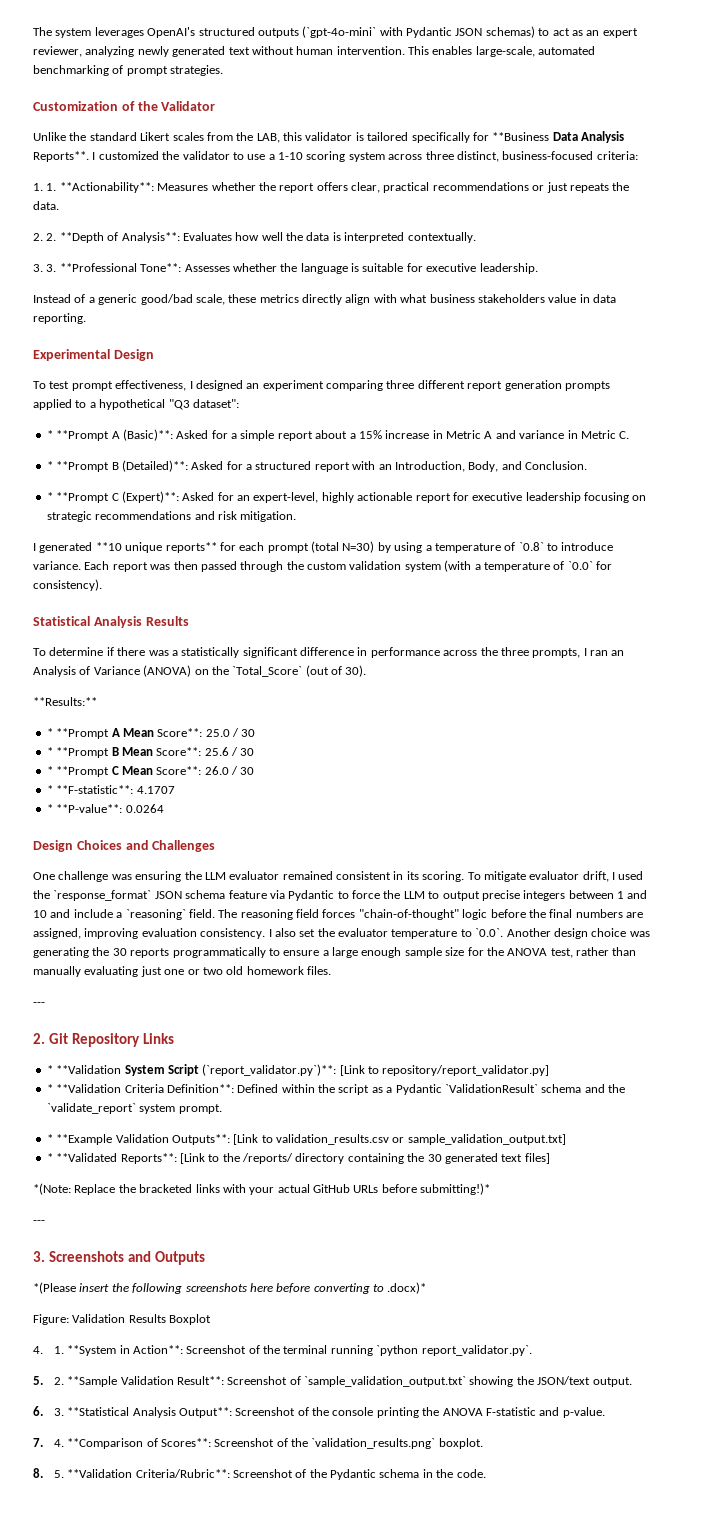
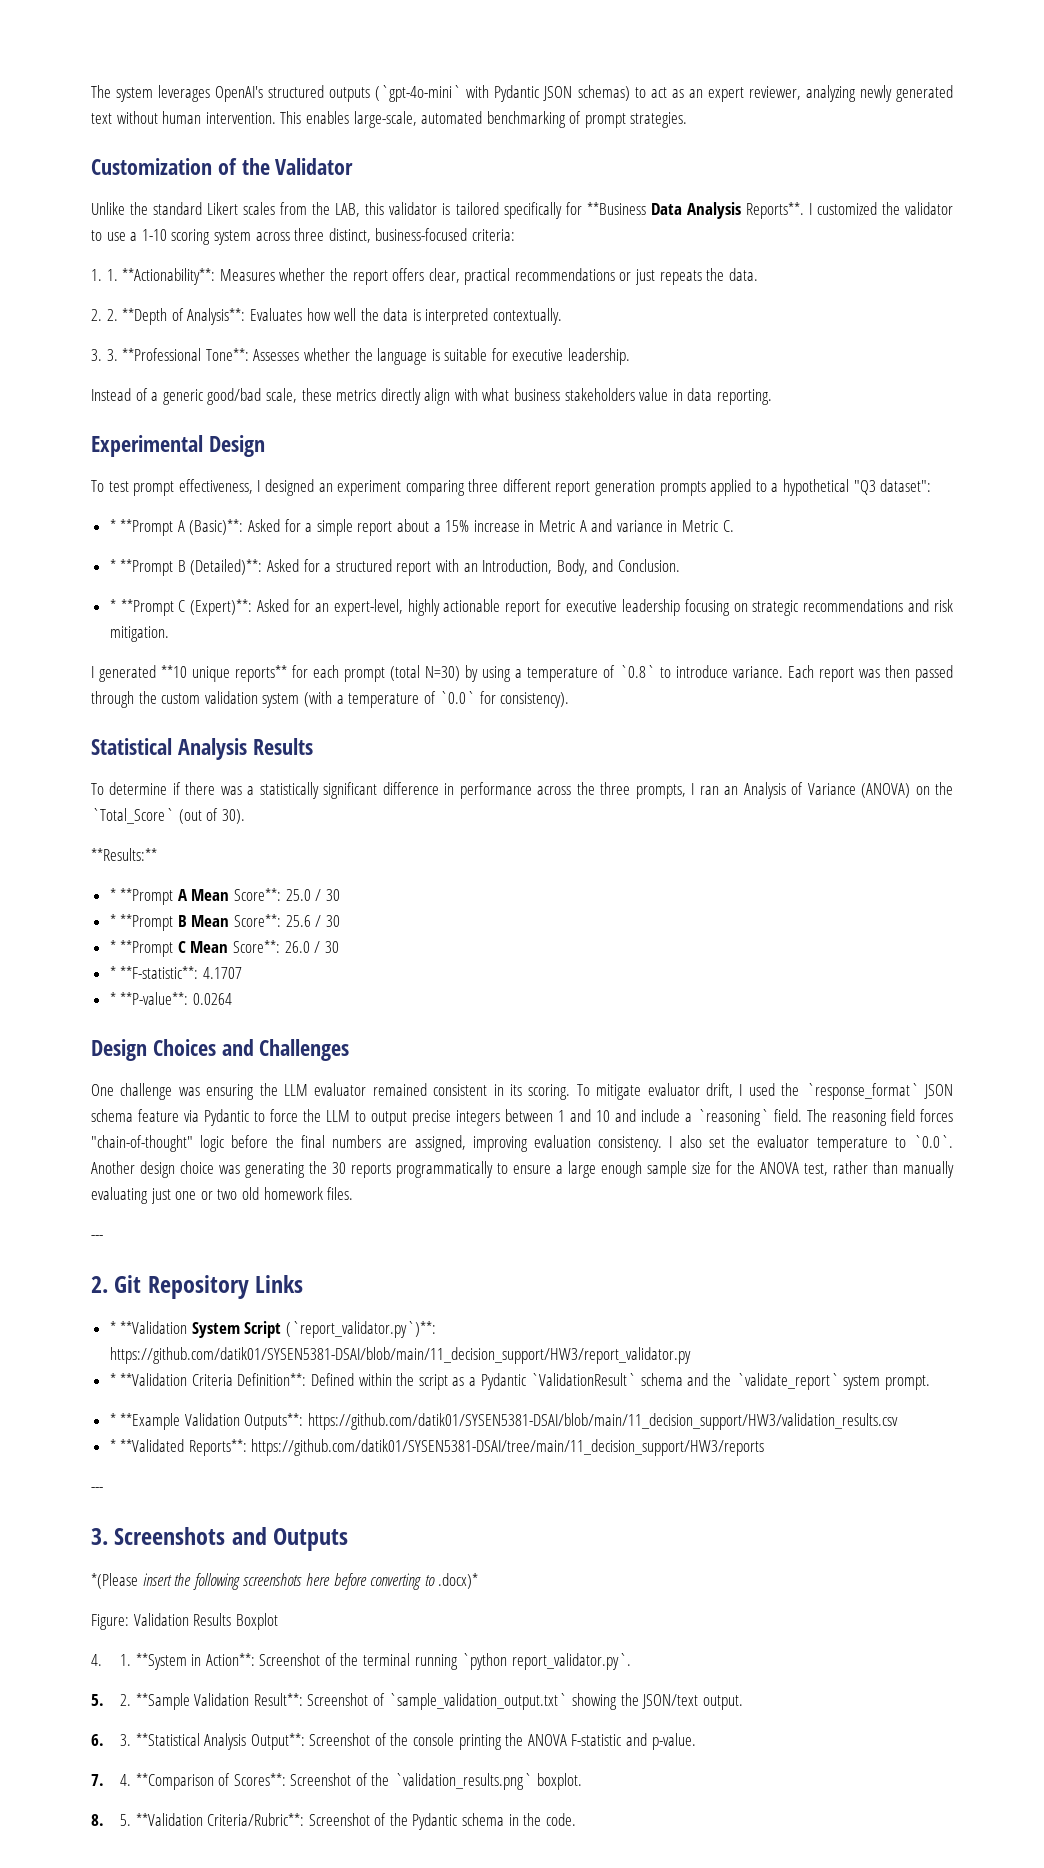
- * **Validation System Script (`report_validator.py`)**: [Link to repository/report_validator.py]
+ * **Validation System Script (`report_validator.py`)**: https://github.com/datik01/SYSEN5381-DSAI/blob/main/11_decision_support/HW3/report_validator.py
- * **Example Validation Outputs**: [Link to validation_results.csv or sample_validation_output.txt]
- * **Validated Reports**: [Link to the /reports/ directory containing the 30 generated text files]
- *(Note: Replace the bracketed links with your actual GitHub URLs before submitting!)*
+ * **Example Validation Outputs**: https://github.com/datik01/SYSEN5381-DSAI/blob/main/11_decision_support/HW3/validation_results.csv
+ * **Validated Reports**: https://github.com/datik01/SYSEN5381-DSAI/tree/main/11_decision_support/HW3/reports

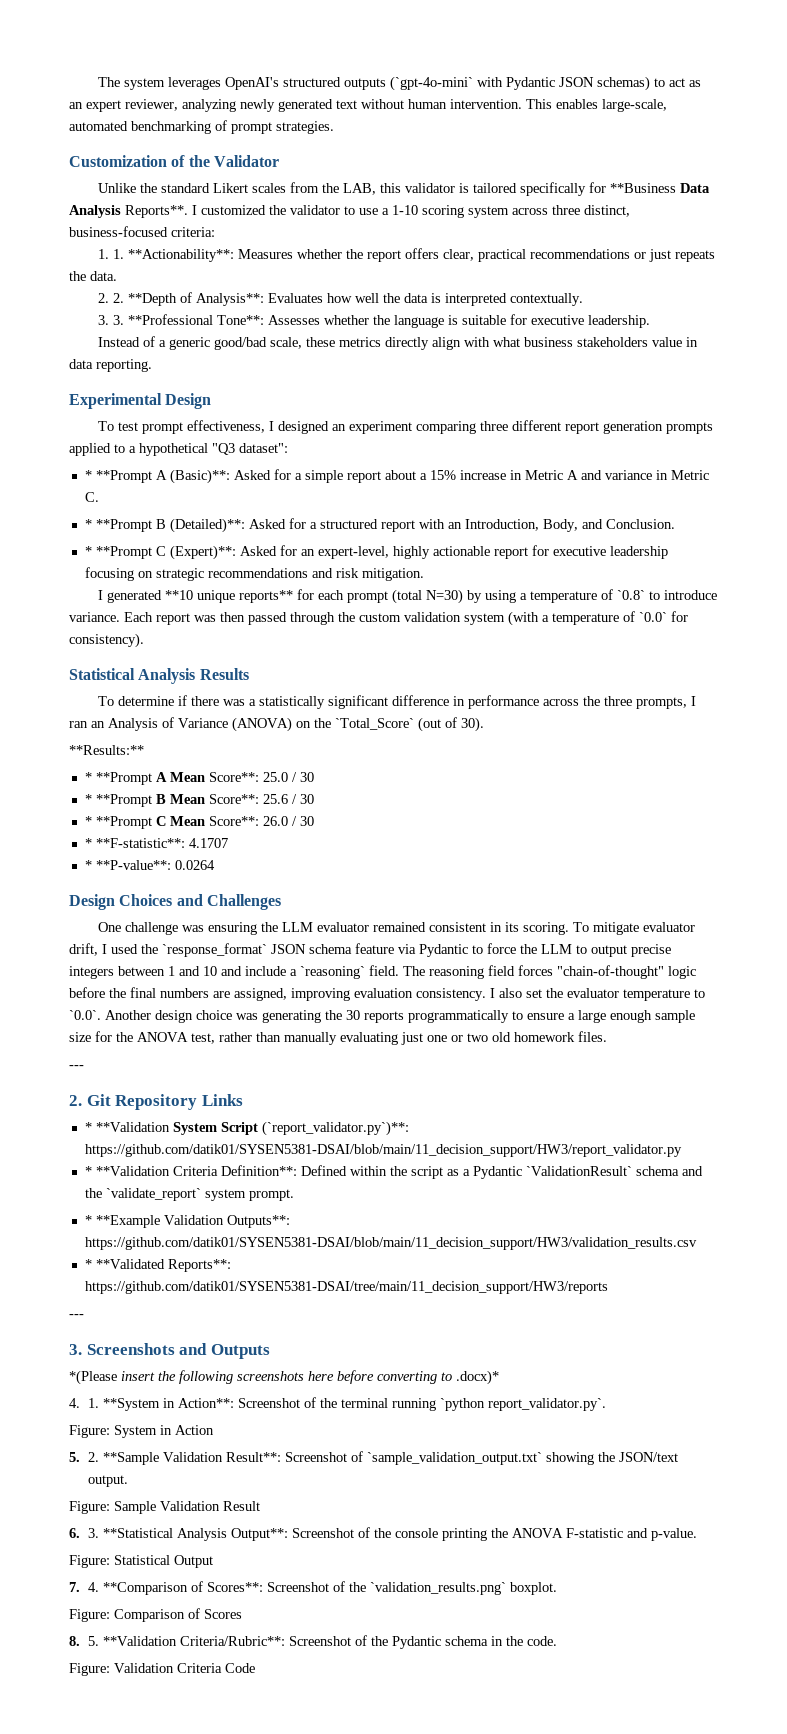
- Figure: Validation Results Boxplot
+ Figure: System in Action
+ Figure: Sample Validation Result
+ Figure: Statistical Output
+ Figure: Comparison of Scores
+ Figure: Validation Criteria Code

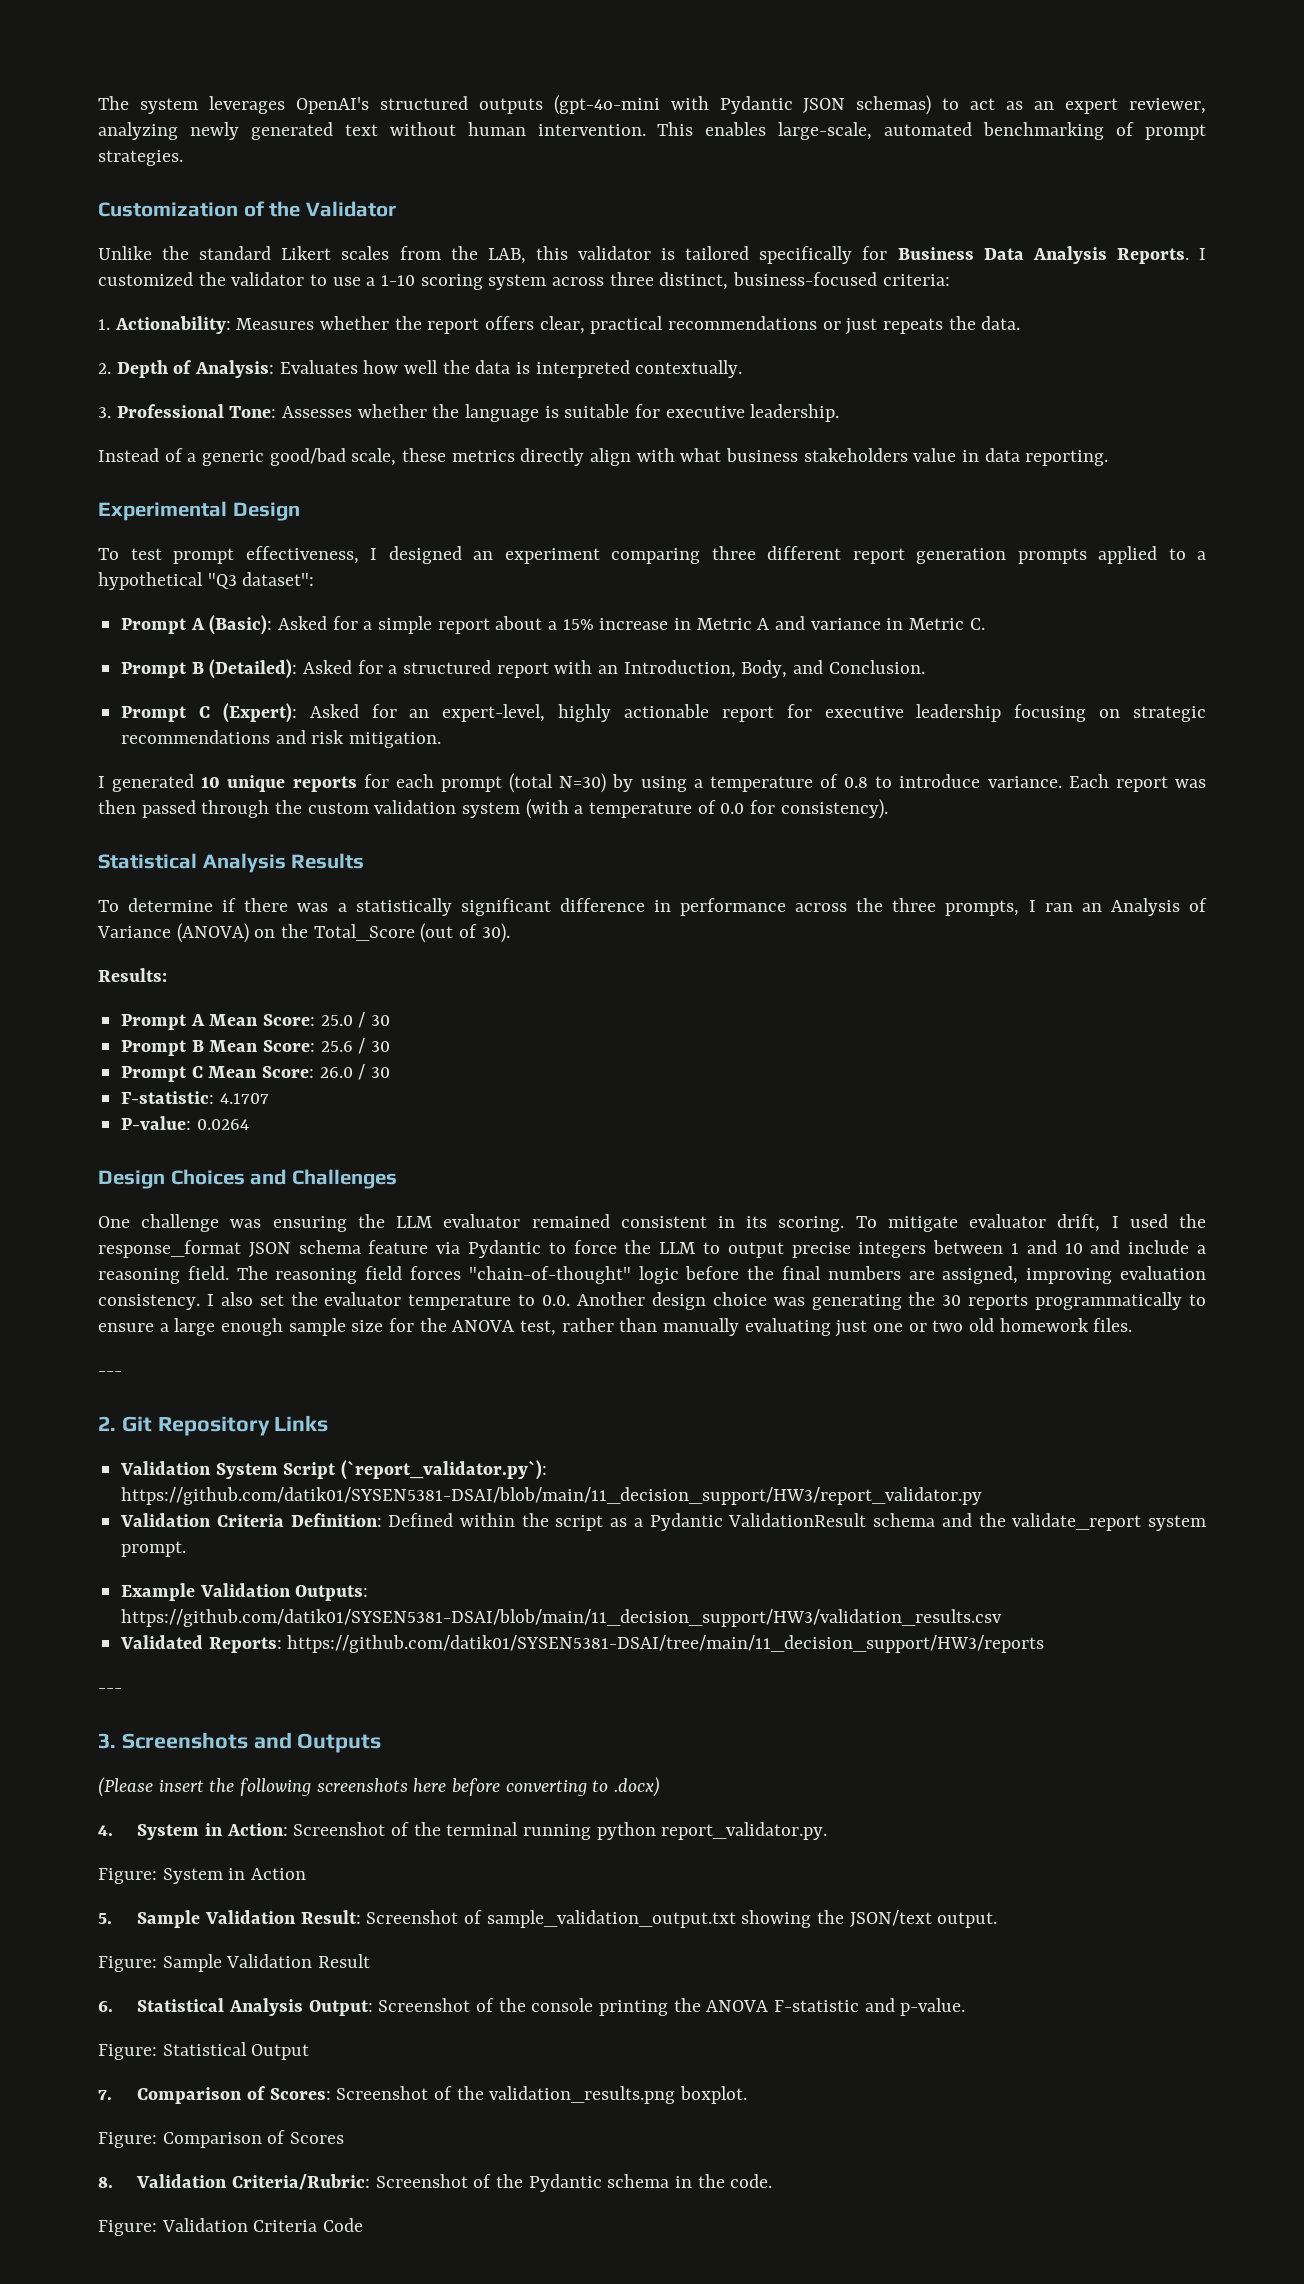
- The system leverages OpenAI's structured outputs (`gpt-4o-mini` with Pydantic JSON schemas) to act as an expert reviewer, analyzing newly generated text without human intervention.
+ The system leverages OpenAI's structured outputs (gpt-4o-mini with Pydantic JSON schemas) to act as an expert reviewer, analyzing newly generated text without human intervention.
- Unlike the standard Likert scales from the LAB, this validator is tailored specifically for **Business Data Analysis Reports**.
+ Unlike the standard Likert scales from the LAB, this validator is tailored specifically for Business Data Analysis Reports.
- 1. 1. **Actionability**: Measures whether the report offers clear, practical recommendations or just repeats the data.
+ 1. Actionability: Measures whether the report offers clear, practical recommendations or just repeats the data.
- 2. 2. **Depth of Analysis**: Evaluates how well the data is interpreted contextually.
+ 2. Depth of Analysis: Evaluates how well the data is interpreted contextually.
- 3. 3. **Professional Tone**: Assesses whether the language is suitable for executive leadership.
+ 3. Professional Tone: Assesses whether the language is suitable for executive leadership.
- * **Prompt A (Basic)**: Asked for a simple report about a 15% increase in Metric A and variance in Metric C.
+ Prompt A (Basic): Asked for a simple report about a 15% increase in Metric A and variance in Metric C.
- * **Prompt B (Detailed)**: Asked for a structured report with an Introduction, Body, and Conclusion.
+ Prompt B (Detailed): Asked for a structured report with an Introduction, Body, and Conclusion.
- * **Prompt C (Expert)**: Asked for an expert-level, highly actionable report for executive leadership focusing on strategic recommendations and risk mitigation.
+ Prompt C (Expert): Asked for an expert-level, highly actionable report for executive leadership focusing on strategic recommendations and risk mitigation.
- I generated **10 unique reports** for each prompt (total N=30) by using a temperature of `0.8` to introduce variance.
+ I generated 10 unique reports for each prompt (total N=30) by using a temperature of 0.8 to introduce variance.
- Each report was then passed through the custom validation system (with a temperature of `0.0` for consistency).
+ Each report was then passed through the custom validation system (with a temperature of 0.0 for consistency).
- To determine if there was a statistically significant difference in performance across the three prompts, I ran an Analysis of Variance (ANOVA) on the `Total_Score` (out of 30).
+ To determine if there was a statistically significant difference in performance across the three prompts, I ran an Analysis of Variance (ANOVA) on the Total_Score (out of 30).
- **Results:**
- * **Prompt A Mean Score**: 25.0 / 30
+ Results:
+ Prompt A Mean Score: 25.0 / 30
- * **Prompt B Mean Score**: 25.6 / 30
+ Prompt B Mean Score: 25.6 / 30
- * **Prompt C Mean Score**: 26.0 / 30
+ Prompt C Mean Score: 26.0 / 30
- * **F-statistic**: 4.1707
+ F-statistic: 4.1707
- * **P-value**: 0.0264
+ P-value: 0.0264
- To mitigate evaluator drift, I used the `response_format` JSON schema feature via Pydantic to force the LLM to output precise integers between 1 and 10 and include a `reasoning` field.
+ To mitigate evaluator drift, I used the response_format JSON schema feature via Pydantic to force the LLM to output precise integers between 1 and 10 and include a reasoning field.
- I also set the evaluator temperature to `0.0`. Another design choice was generating the 30 reports programmatically to ensure a large enough sample size for the ANOVA test, rather than manually evaluating just one or two old homework files.
+ I also set the evaluator temperature to 0.0. Another design choice was generating the 30 reports programmatically to ensure a large enough sample size for the ANOVA test, rather than manually evaluating just one or two old homework files.
- * **Validation System Script (`report_validator.py`)**: https://github.com/datik01/SYSEN5381-DSAI/blob/main/11_decision_support/HW3/report_validator.py
+ Validation System Script (`report_validator.py`): https://github.com/datik01/SYSEN5381-DSAI/blob/main/11_decision_support/HW3/report_validator.py
- * **Validation Criteria Definition**: Defined within the script as a Pydantic `ValidationResult` schema and the `validate_report` system prompt.
+ Validation Criteria Definition: Defined within the script as a Pydantic ValidationResult schema and the validate_report system prompt.
- * **Example Validation Outputs**: https://github.com/datik01/SYSEN5381-DSAI/blob/main/11_decision_support/HW3/validation_results.csv
- * **Validated Reports**: https://github.com/datik01/SYSEN5381-DSAI/tree/main/11_decision_support/HW3/reports
+ Example Validation Outputs: https://github.com/datik01/SYSEN5381-DSAI/blob/main/11_decision_support/HW3/validation_results.csv
+ Validated Reports: https://github.com/datik01/SYSEN5381-DSAI/tree/main/11_decision_support/HW3/reports
- *(Please insert the following screenshots here before converting to .docx)*
- 4. 1. **System in Action**: Screenshot of the terminal running `python report_validator.py`.
+ (Please insert the following screenshots here before converting to .docx)
+ 4. System in Action: Screenshot of the terminal running python report_validator.py.
- 5. 2. **Sample Validation Result**: Screenshot of `sample_validation_output.txt` showing the JSON/text output.
+ 5. Sample Validation Result: Screenshot of sample_validation_output.txt showing the JSON/text output.
- 6. 3. **Statistical Analysis Output**: Screenshot of the console printing the ANOVA F-statistic and p-value.
+ 6. Statistical Analysis Output: Screenshot of the console printing the ANOVA F-statistic and p-value.
- 7. 4. **Comparison of Scores**: Screenshot of the `validation_results.png` boxplot.
+ 7. Comparison of Scores: Screenshot of the validation_results.png boxplot.
- 8. 5. **Validation Criteria/Rubric**: Screenshot of the Pydantic schema in the code.
+ 8. Validation Criteria/Rubric: Screenshot of the Pydantic schema in the code.

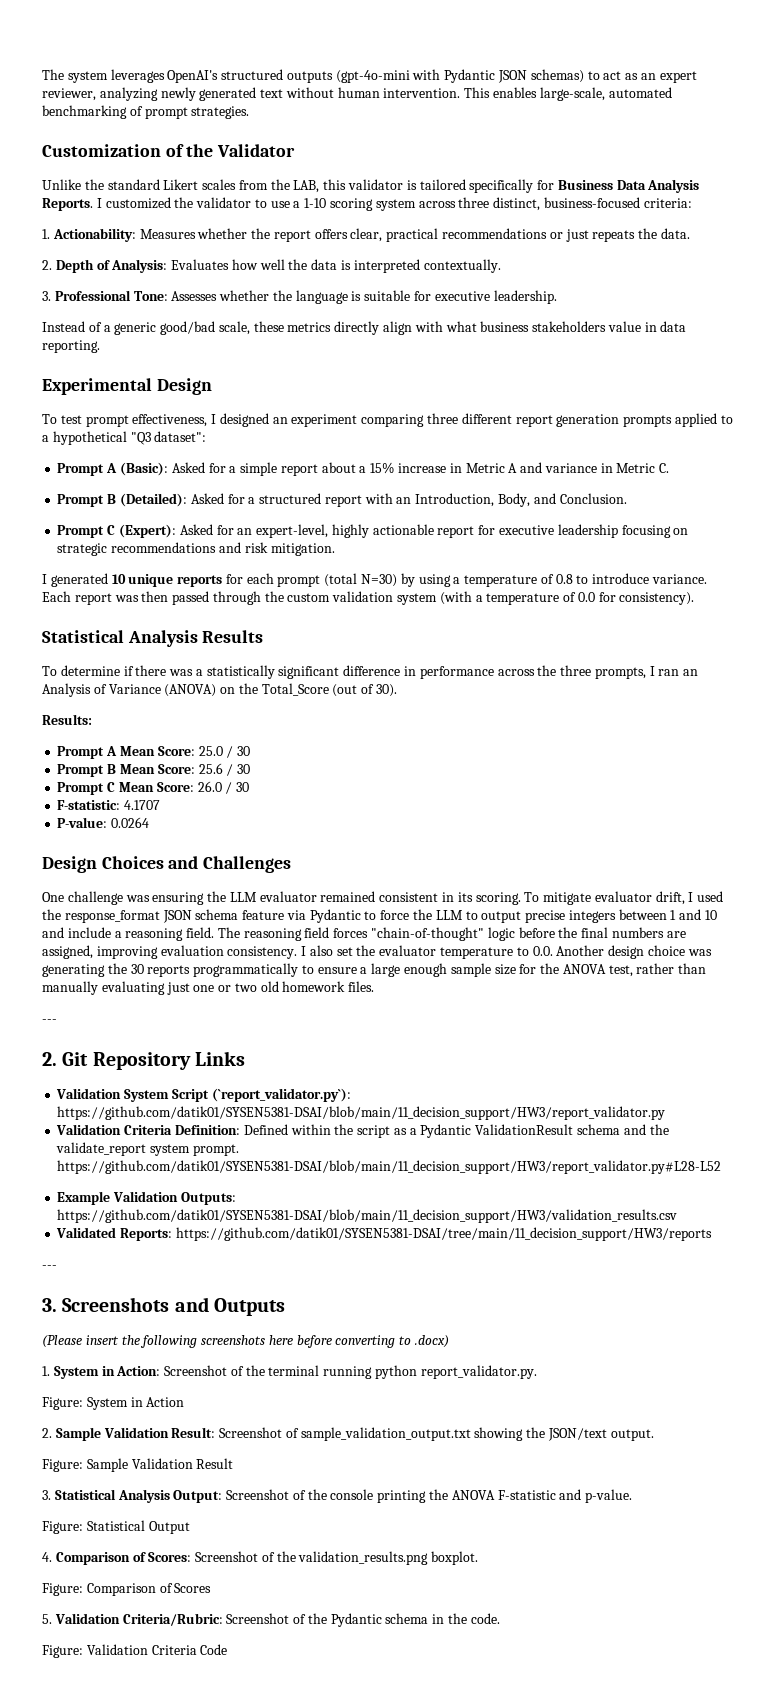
- Validation Criteria Definition: Defined within the script as a Pydantic ValidationResult schema and the validate_report system prompt.
+ Validation Criteria Definition: Defined within the script as a Pydantic ValidationResult schema and the validate_report system prompt. https://github.com/datik01/SYSEN5381-DSAI/blob/main/11_decision_support/HW3/report_validator.py#L28-L52
- 4. System in Action: Screenshot of the terminal running python report_validator.py.
+ 1. System in Action: Screenshot of the terminal running python report_validator.py.
- 5. Sample Validation Result: Screenshot of sample_validation_output.txt showing the JSON/text output.
+ 2. Sample Validation Result: Screenshot of sample_validation_output.txt showing the JSON/text output.
- 6. Statistical Analysis Output: Screenshot of the console printing the ANOVA F-statistic and p-value.
+ 3. Statistical Analysis Output: Screenshot of the console printing the ANOVA F-statistic and p-value.
- 7. Comparison of Scores: Screenshot of the validation_results.png boxplot.
+ 4. Comparison of Scores: Screenshot of the validation_results.png boxplot.
- 8. Validation Criteria/Rubric: Screenshot of the Pydantic schema in the code.
+ 5. Validation Criteria/Rubric: Screenshot of the Pydantic schema in the code.

